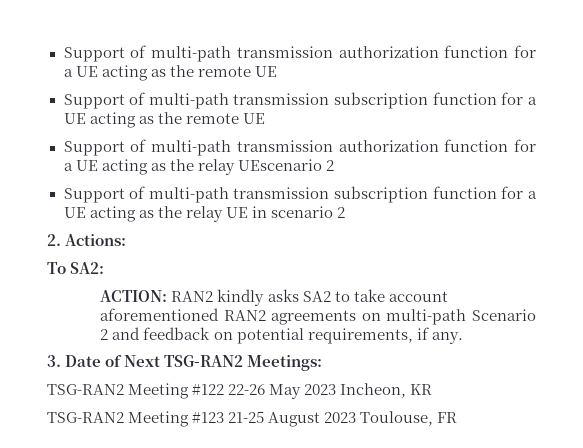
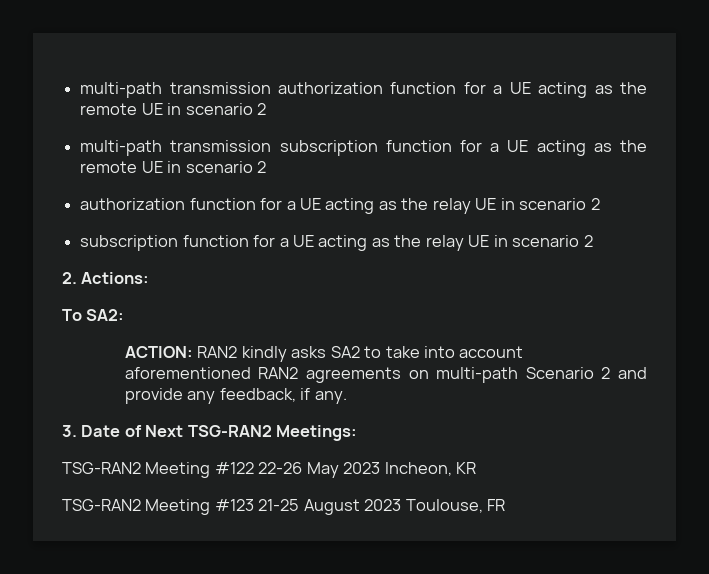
- Support of multi-path transmission authorization function for a UE acting as the remote UE
- Support of multi-path transmission subscription function for a UE acting as the remote UE
- Support of multi-path transmission authorization function for a UE acting as the relay UEscenario 2
- Support of multi-path transmission subscription function for a UE acting as the relay UE in scenario 2
+ multi-path transmission authorization function for a UE acting as the remote UE in scenario 2
+ multi-path transmission subscription function for a UE acting as the remote UE in scenario 2
+ authorization function for a UE acting as the relay UE in scenario 2
+ subscription function for a UE acting as the relay UE in scenario 2
- ACTION: RAN2 kindly asks SA2 to take account aforementioned RAN2 agreements on multi-path Scenario 2 and feedback on potential requirements, if any.
+ ACTION: RAN2 kindly asks SA2 to take into account aforementioned RAN2 agreements on multi-path Scenario 2 and provide any feedback, if any.

